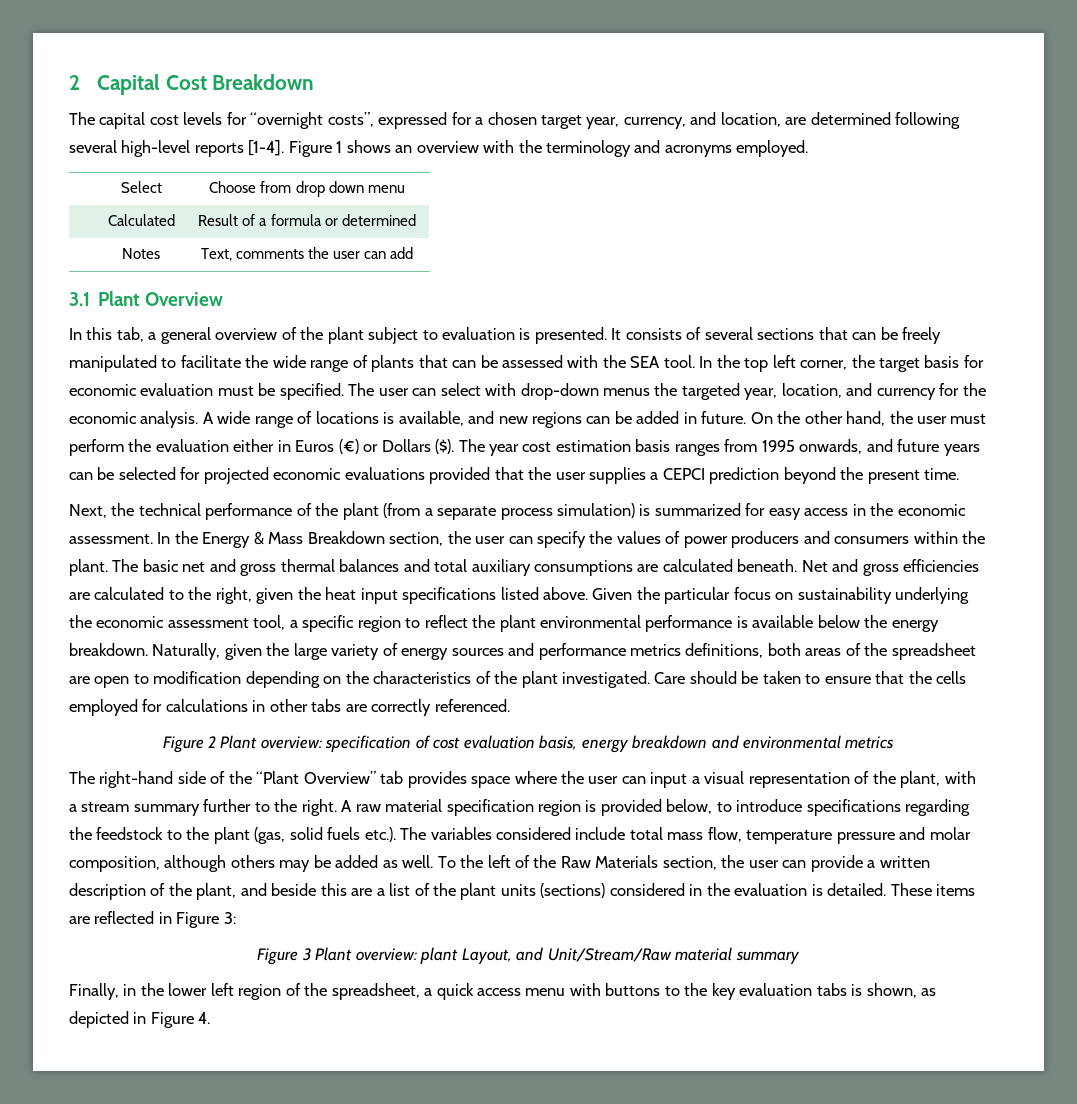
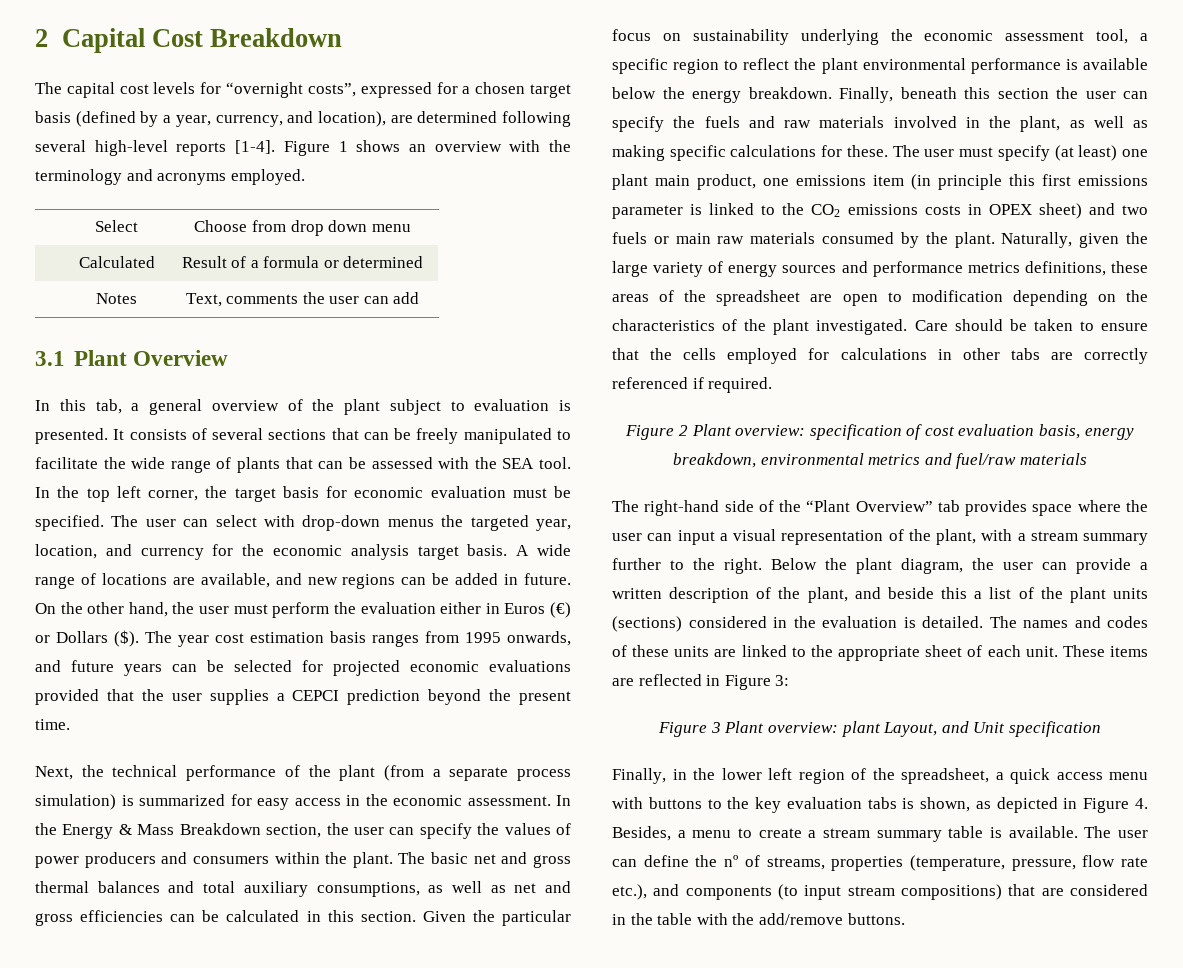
- The capital cost levels for “overnight costs”, expressed for a chosen target year, currency, and location, are determined following several high-level reports [1-4].
+ The capital cost levels for “overnight costs”, expressed for a chosen target basis (defined by a year, currency, and location), are determined following several high-level reports [1-4].
- The user can select with drop-down menus the targeted year, location, and currency for the economic analysis.
+ The user can select with drop-down menus the targeted year, location, and currency for the economic analysis target basis.
- A wide range of locations is available, and new regions can be added in future.
+ A wide range of locations are available, and new regions can be added in future.
- The basic net and gross thermal balances and total auxiliary consumptions are calculated beneath. Net and gross efficiencies are calculated to the right, given the heat input specifications listed above.
+ The basic net and gross thermal balances and total auxiliary consumptions, as well as net and gross efficiencies can be calculated in this section.
+ Finally, beneath this section the user can specify the fuels and raw materials involved in the plant, as well as making specific calculations for these. The user must specify (at least) one plant main product, one emissions item (in principle this first emissions parameter is linked to the CO2 emissions costs in OPEX sheet) and two fuels or main raw materials consumed by the plant.
- Naturally, given the large variety of energy sources and performance metrics definitions, both areas of the spreadsheet are open to modification depending on the characteristics of the plant investigated.
+ Naturally, given the large variety of energy sources and performance metrics definitions, these areas of the spreadsheet are open to modification depending on the characteristics of the plant investigated.
- Care should be taken to ensure that the cells employed for calculations in other tabs are correctly referenced.
+ Care should be taken to ensure that the cells employed for calculations in other tabs are correctly referenced if required.
- Figure 2 Plant overview: specification of cost evaluation basis, energy breakdown and environmental metrics
+ Figure 2 Plant overview: specification of cost evaluation basis, energy breakdown, environmental metrics and fuel/raw materials
- A raw material specification region is provided below, to introduce specifications regarding the feedstock to the plant (gas, solid fuels etc.). The variables considered include total mass flow, temperature pressure and molar composition, although others may be added as well. To the left of the Raw Materials section, the user can provide a written description of the plant, and beside this are a list of the plant units (sections) considered in the evaluation is detailed.
+ Below the plant diagram, the user can provide a written description of the plant, and beside this a list of the plant units (sections) considered in the evaluation is detailed.
+ The names and codes of these units are linked to the appropriate sheet of each unit.
- Figure 3 Plant overview: plant Layout, and Unit/Stream/Raw material summary
+ Figure 3 Plant overview: plant Layout, and Unit specification
- Finally, in the lower left region of the spreadsheet, a quick access menu with buttons to the key evaluation tabs is shown, as depicted in Figure 4.
+ Finally, in the lower left region of the spreadsheet, a quick access menu with buttons to the key evaluation tabs is shown, as depicted in Figure 4. Besides, a menu to create a stream summary table is available. The user can define the nº of streams, properties (temperature, pressure, flow rate etc.), and components (to input stream compositions) that are considered in the table with the add/remove buttons.

